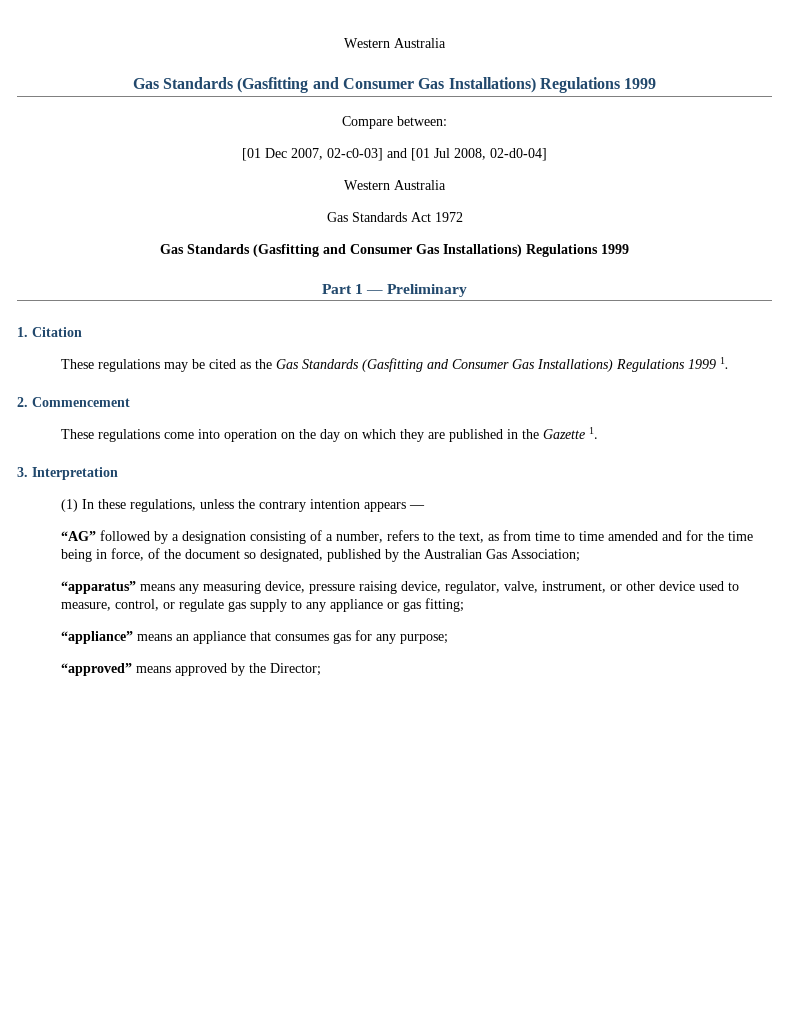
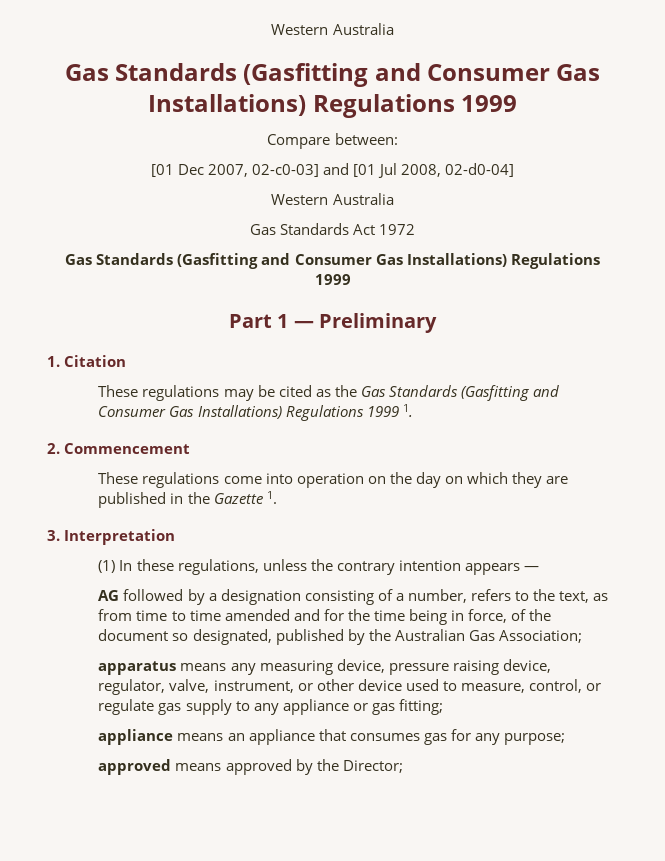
- “AG” followed by a designation consisting of a number, refers to the text, as from time to time amended and for the time being in force, of the document so designated, published by the Australian Gas Association;
+ AG followed by a designation consisting of a number, refers to the text, as from time to time amended and for the time being in force, of the document so designated, published by the Australian Gas Association;
- “apparatus” means any measuring device, pressure raising device, regulator, valve, instrument, or other device used to measure, control, or regulate gas supply to any appliance or gas fitting;
+ apparatus means any measuring device, pressure raising device, regulator, valve, instrument, or other device used to measure, control, or regulate gas supply to any appliance or gas fitting;
- “appliance” means an appliance that consumes gas for any purpose;
+ appliance means an appliance that consumes gas for any purpose;
- “approved” means approved by the Director;
+ approved means approved by the Director;

